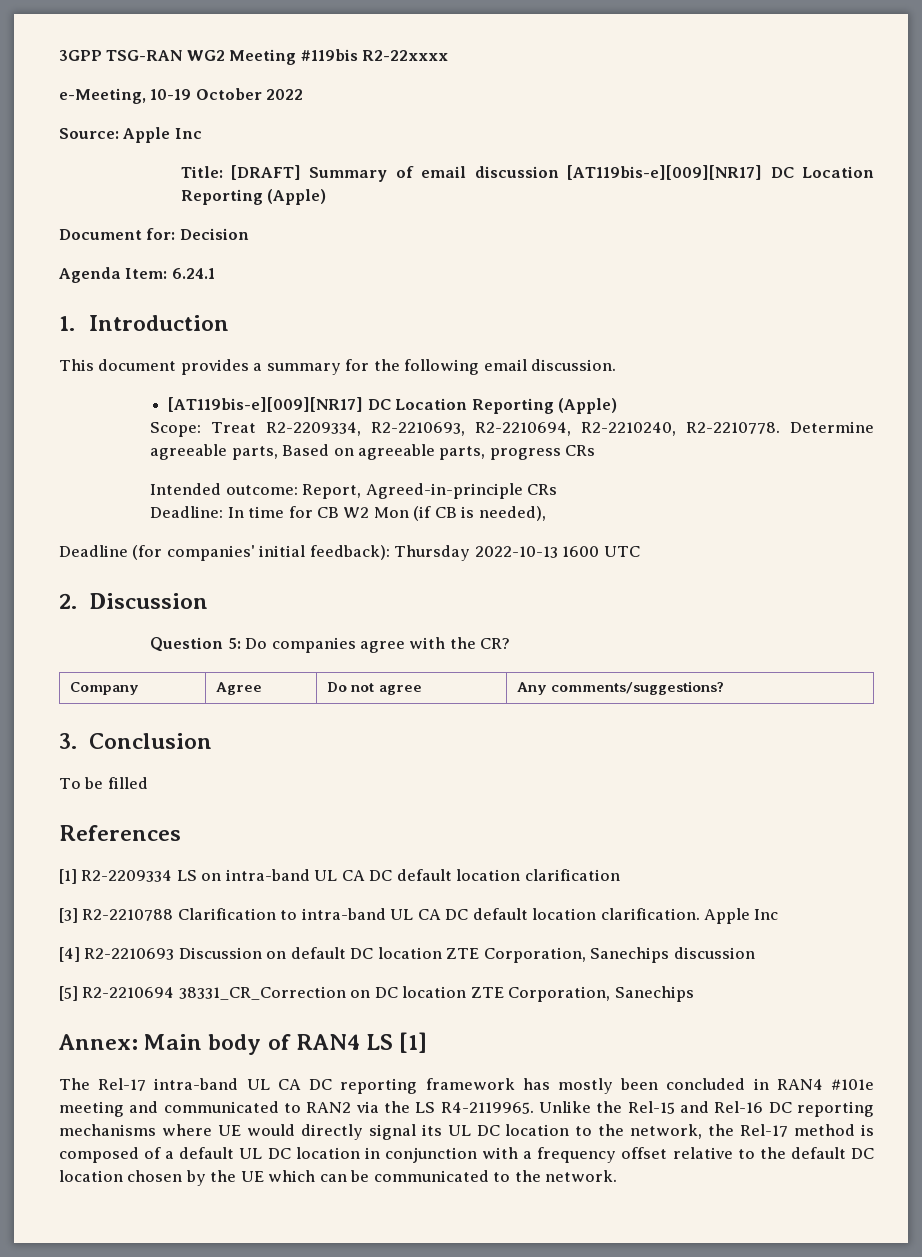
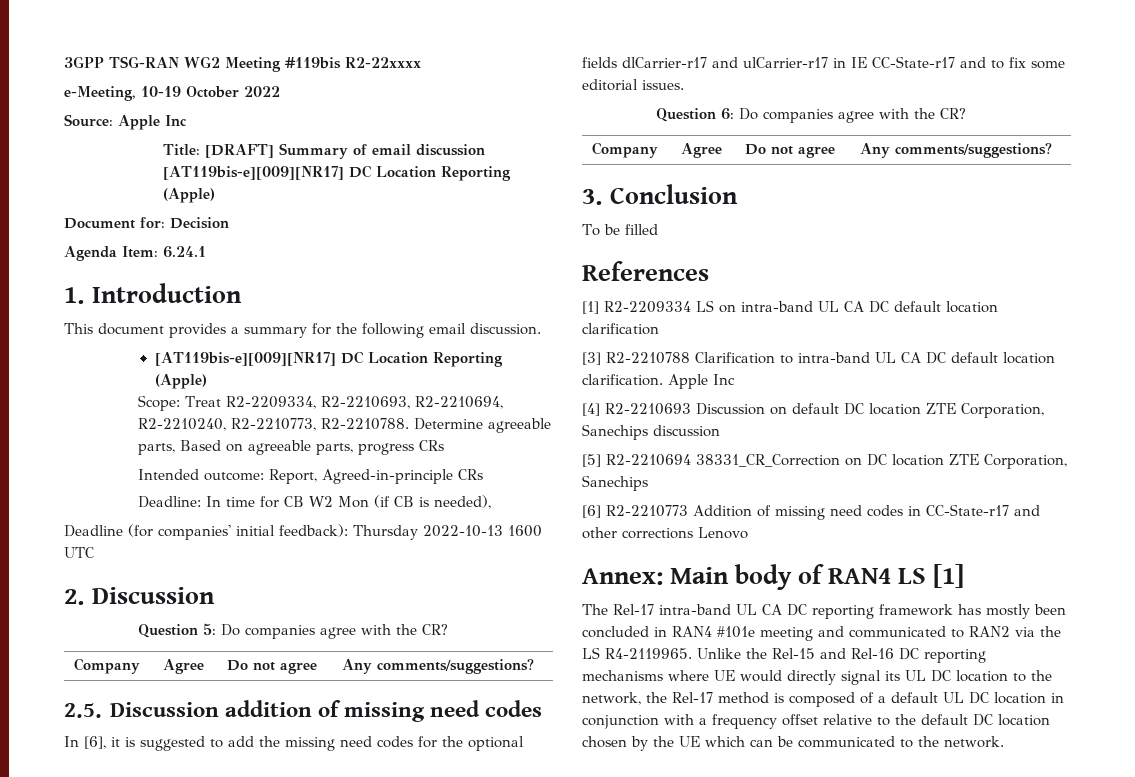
- Scope: Treat R2-2209334, R2-2210693, R2-2210694, R2-2210240, R2-2210778.
+ Scope: Treat R2-2209334, R2-2210693, R2-2210694, R2-2210240, R2-2210773, R2-2210788.
+ 2.5. Discussion addition of missing need codes
+ In [6], it is suggested to add the missing need codes for the optional fields dlCarrier-r17 and ulCarrier-r17 in IE CC-State-r17 and to fix some editorial issues.
+ Question 6: Do companies agree with the CR?
+ Company | Agree | Do not agree | Any comments/suggestions?
+ [6] R2-2210773 Addition of missing need codes in CC-State-r17 and other corrections Lenovo

